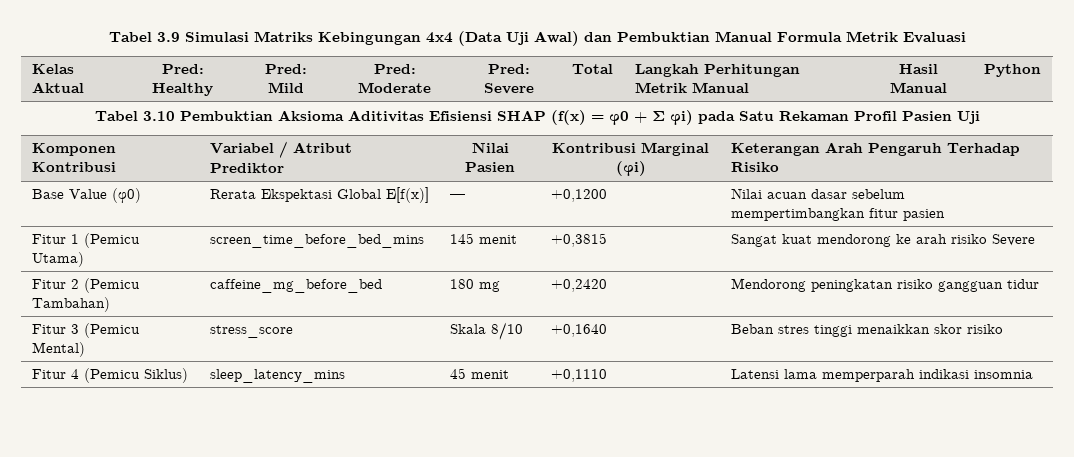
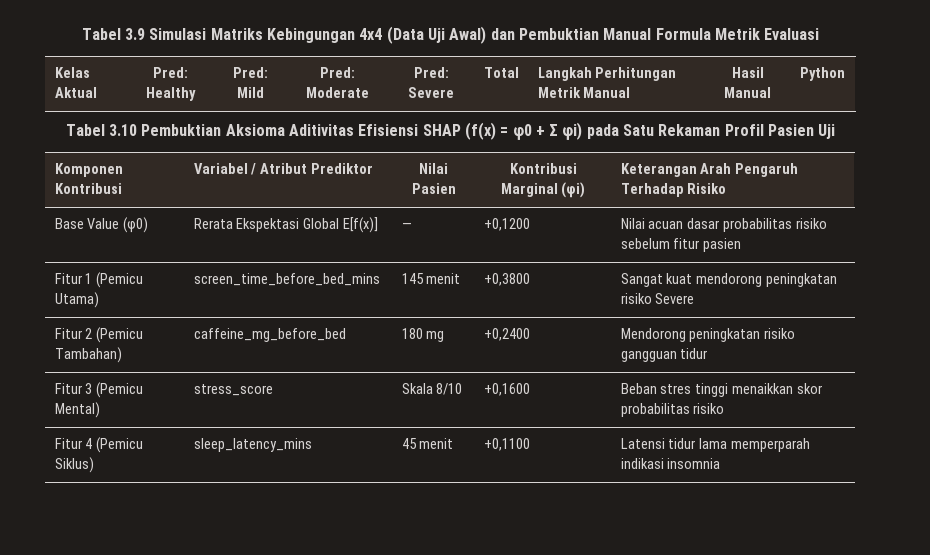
- Base Value (φ0) | Rerata Ekspektasi Global E[f(x)] | — | +0,1200 | Nilai acuan dasar sebelum mempertimbangkan fitur pasien
+ Base Value (φ0) | Rerata Ekspektasi Global E[f(x)] | — | +0,1200 | Nilai acuan dasar probabilitas risiko sebelum fitur pasien
- Fitur 1 (Pemicu Utama) | screen_time_before_bed_mins | 145 menit | +0,3815 | Sangat kuat mendorong ke arah risiko Severe
+ Fitur 1 (Pemicu Utama) | screen_time_before_bed_mins | 145 menit | +0,3800 | Sangat kuat mendorong peningkatan risiko Severe
- Fitur 2 (Pemicu Tambahan) | caffeine_mg_before_bed | 180 mg | +0,2420 | Mendorong peningkatan risiko gangguan tidur
+ Fitur 2 (Pemicu Tambahan) | caffeine_mg_before_bed | 180 mg | +0,2400 | Mendorong peningkatan risiko gangguan tidur
- Fitur 3 (Pemicu Mental) | stress_score | Skala 8/10 | +0,1640 | Beban stres tinggi menaikkan skor risiko
+ Fitur 3 (Pemicu Mental) | stress_score | Skala 8/10 | +0,1600 | Beban stres tinggi menaikkan skor probabilitas risiko
- Fitur 4 (Pemicu Siklus) | sleep_latency_mins | 45 menit | +0,1110 | Latensi lama memperparah indikasi insomnia
+ Fitur 4 (Pemicu Siklus) | sleep_latency_mins | 45 menit | +0,1100 | Latensi tidur lama memperparah indikasi insomnia

